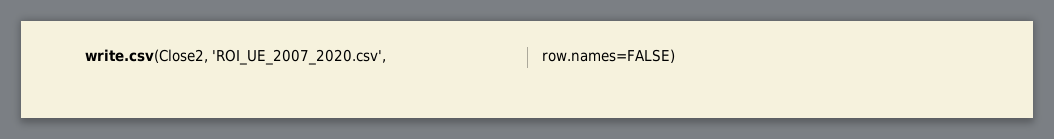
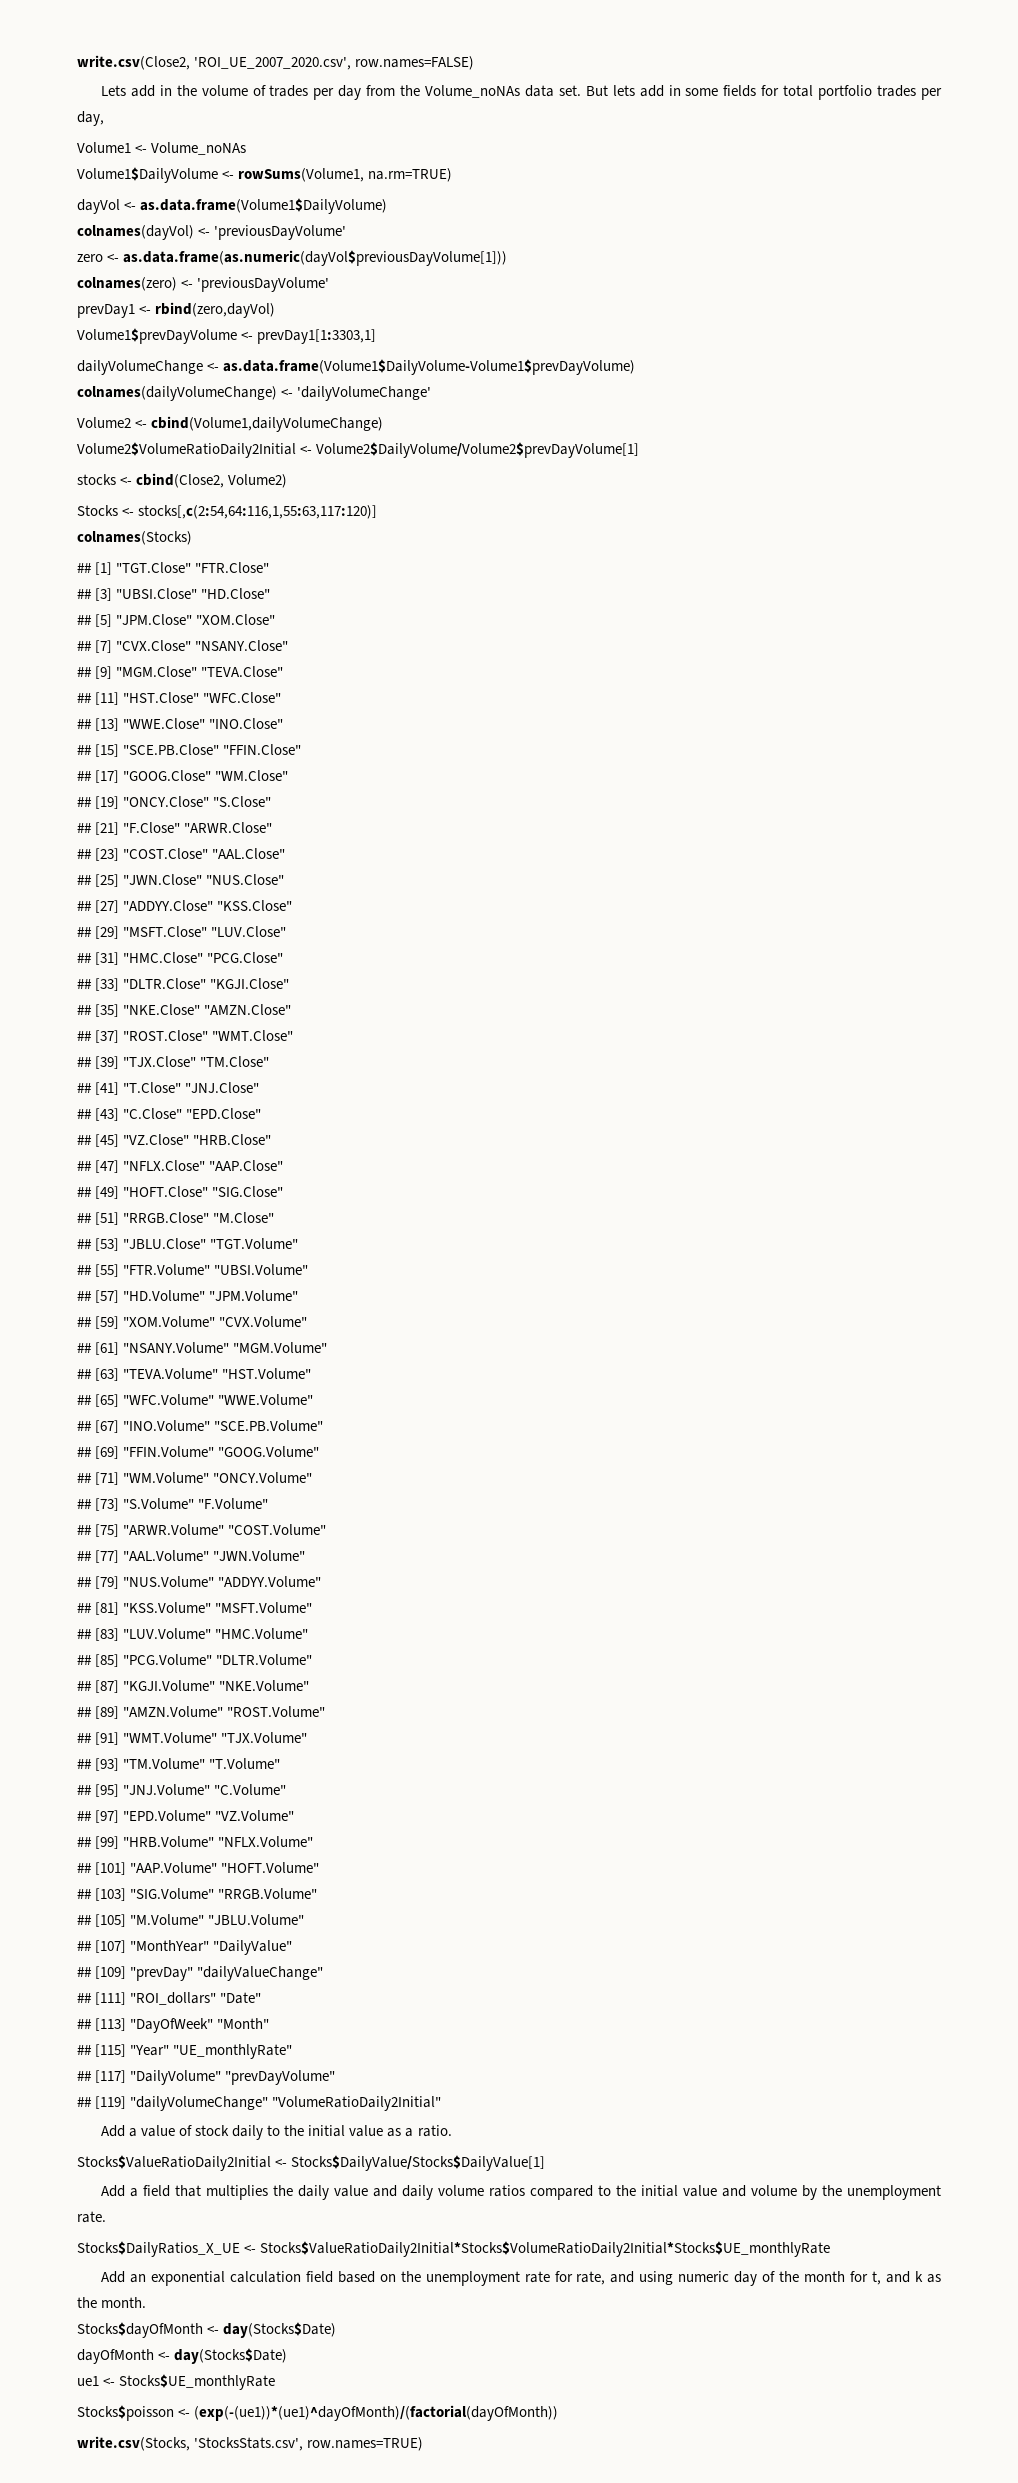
+ Lets add in the volume of trades per day from the Volume_noNAs data set. But lets add in some fields for total portfolio trades per day,
+ Volume1 <- Volume_noNAs
+ Volume1$DailyVolume <- rowSums(Volume1, na.rm=TRUE)
+ dayVol <- as.data.frame(Volume1$DailyVolume)
+ colnames(dayVol) <- 'previousDayVolume'
+ zero <- as.data.frame(as.numeric(dayVol$previousDayVolume[1]))
+ colnames(zero) <- 'previousDayVolume'
+ prevDay1 <- rbind(zero,dayVol)
+ Volume1$prevDayVolume <- prevDay1[1:3303,1]
+ dailyVolumeChange <- as.data.frame(Volume1$DailyVolume-Volume1$prevDayVolume)
+ colnames(dailyVolumeChange) <- 'dailyVolumeChange'
+ Volume2 <- cbind(Volume1,dailyVolumeChange)
+ Volume2$VolumeRatioDaily2Initial <- Volume2$DailyVolume/Volume2$prevDayVolume[1]
+ stocks <- cbind(Close2, Volume2)
+ Stocks <- stocks[,c(2:54,64:116,1,55:63,117:120)]
+ colnames(Stocks)
+ ## [1] "TGT.Close" "FTR.Close"
+ ## [3] "UBSI.Close" "HD.Close"
+ ## [5] "JPM.Close" "XOM.Close"
+ ## [7] "CVX.Close" "NSANY.Close"
+ ## [9] "MGM.Close" "TEVA.Close"
+ ## [11] "HST.Close" "WFC.Close"
+ ## [13] "WWE.Close" "INO.Close"
+ ## [15] "SCE.PB.Close" "FFIN.Close"
+ ## [17] "GOOG.Close" "WM.Close"
+ ## [19] "ONCY.Close" "S.Close"
+ ## [21] "F.Close" "ARWR.Close"
+ ## [23] "COST.Close" "AAL.Close"
+ ## [25] "JWN.Close" "NUS.Close"
+ ## [27] "ADDYY.Close" "KSS.Close"
+ ## [29] "MSFT.Close" "LUV.Close"
+ ## [31] "HMC.Close" "PCG.Close"
+ ## [33] "DLTR.Close" "KGJI.Close"
+ ## [35] "NKE.Close" "AMZN.Close"
+ ## [37] "ROST.Close" "WMT.Close"
+ ## [39] "TJX.Close" "TM.Close"
+ ## [41] "T.Close" "JNJ.Close"
+ ## [43] "C.Close" "EPD.Close"
+ ## [45] "VZ.Close" "HRB.Close"
+ ## [47] "NFLX.Close" "AAP.Close"
+ ## [49] "HOFT.Close" "SIG.Close"
+ ## [51] "RRGB.Close" "M.Close"
+ ## [53] "JBLU.Close" "TGT.Volume"
+ ## [55] "FTR.Volume" "UBSI.Volume"
+ ## [57] "HD.Volume" "JPM.Volume"
+ ## [59] "XOM.Volume" "CVX.Volume"
+ ## [61] "NSANY.Volume" "MGM.Volume"
+ ## [63] "TEVA.Volume" "HST.Volume"
+ ## [65] "WFC.Volume" "WWE.Volume"
+ ## [67] "INO.Volume" "SCE.PB.Volume"
+ ## [69] "FFIN.Volume" "GOOG.Volume"
+ ## [71] "WM.Volume" "ONCY.Volume"
+ ## [73] "S.Volume" "F.Volume"
+ ## [75] "ARWR.Volume" "COST.Volume"
+ ## [77] "AAL.Volume" "JWN.Volume"
+ ## [79] "NUS.Volume" "ADDYY.Volume"
+ ## [81] "KSS.Volume" "MSFT.Volume"
+ ## [83] "LUV.Volume" "HMC.Volume"
+ ## [85] "PCG.Volume" "DLTR.Volume"
+ ## [87] "KGJI.Volume" "NKE.Volume"
+ ## [89] "AMZN.Volume" "ROST.Volume"
+ ## [91] "WMT.Volume" "TJX.Volume"
+ ## [93] "TM.Volume" "T.Volume"
+ ## [95] "JNJ.Volume" "C.Volume"
+ ## [97] "EPD.Volume" "VZ.Volume"
+ ## [99] "HRB.Volume" "NFLX.Volume"
+ ## [101] "AAP.Volume" "HOFT.Volume"
+ ## [103] "SIG.Volume" "RRGB.Volume"
+ ## [105] "M.Volume" "JBLU.Volume"
+ ## [107] "MonthYear" "DailyValue"
+ ## [109] "prevDay" "dailyValueChange"
+ ## [111] "ROI_dollars" "Date"
+ ## [113] "DayOfWeek" "Month"
+ ## [115] "Year" "UE_monthlyRate"
+ ## [117] "DailyVolume" "prevDayVolume"
+ ## [119] "dailyVolumeChange" "VolumeRatioDaily2Initial"
+ Add a value of stock daily to the initial value as a ratio.
+ Stocks$ValueRatioDaily2Initial <- Stocks$DailyValue/Stocks$DailyValue[1]
+ Add a field that multiplies the daily value and daily volume ratios compared to the initial value and volume by the unemployment rate.
+ Stocks$DailyRatios_X_UE <- Stocks$ValueRatioDaily2Initial*Stocks$VolumeRatioDaily2Initial*Stocks$UE_monthlyRate
+ Add an exponential calculation field based on the unemployment rate for rate, and using numeric day of the month for t, and k as the month.
+ Stocks$dayOfMonth <- day(Stocks$Date)
+ dayOfMonth <- day(Stocks$Date)
+ ue1 <- Stocks$UE_monthlyRate
+ Stocks$poisson <- (exp(-(ue1))*(ue1)^dayOfMonth)/(factorial(dayOfMonth))
+ write.csv(Stocks, 'StocksStats.csv', row.names=TRUE)

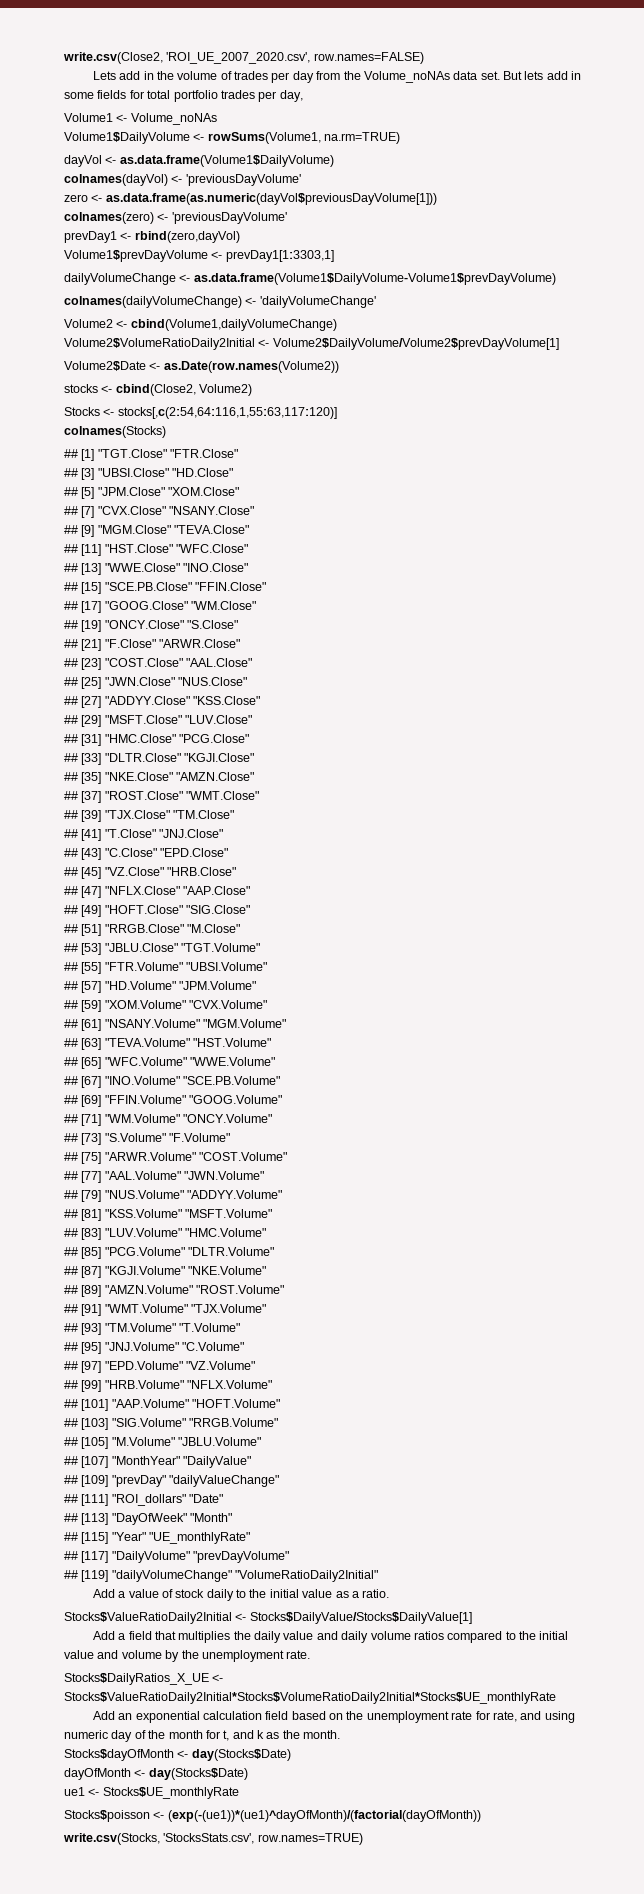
+ Volume2$Date <- as.Date(row.names(Volume2))

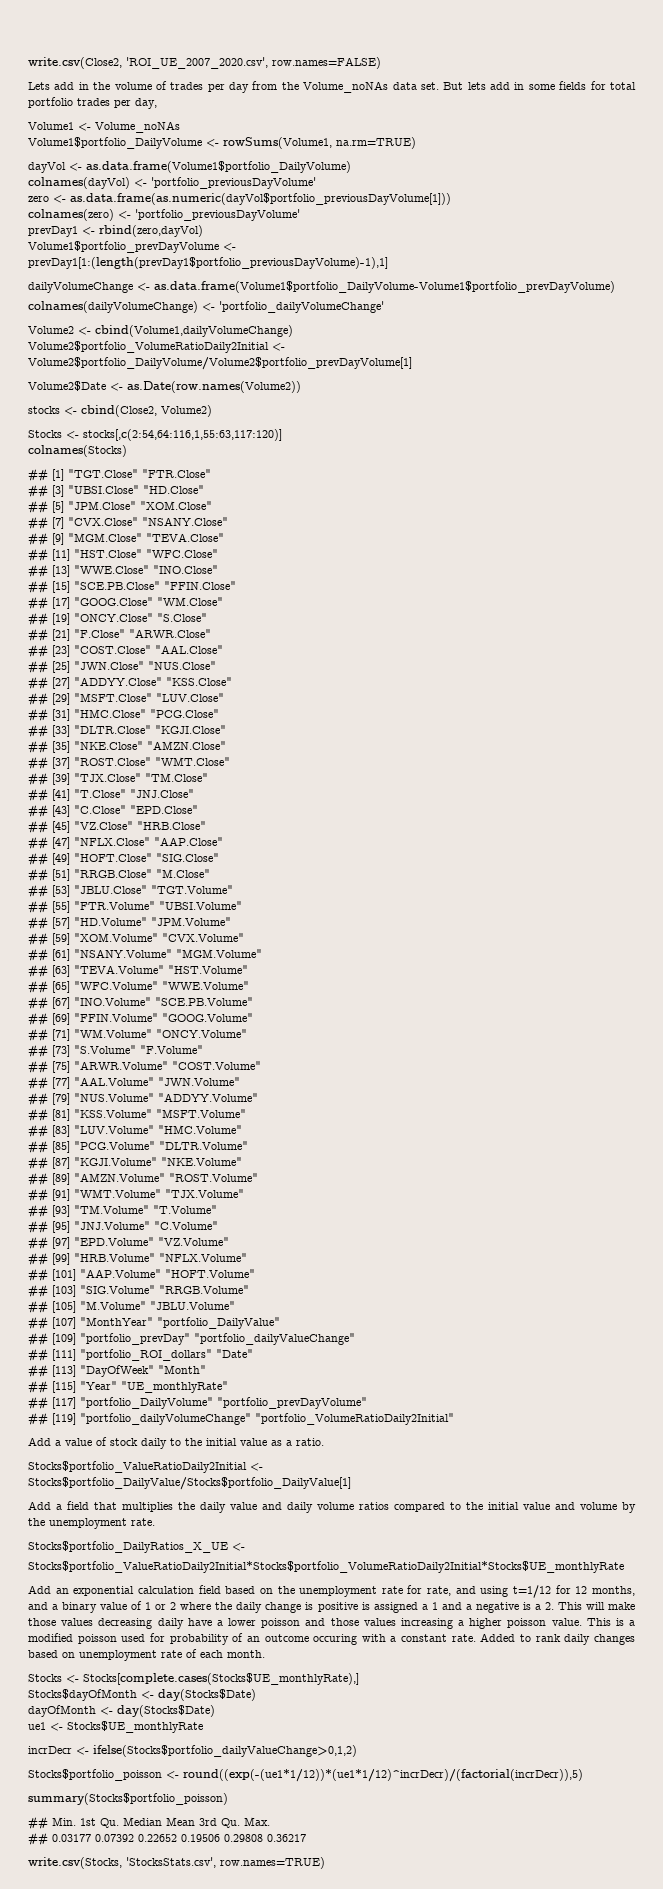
- Volume1$DailyVolume <- rowSums(Volume1, na.rm=TRUE)
+ Volume1$portfolio_DailyVolume <- rowSums(Volume1, na.rm=TRUE)
- dayVol <- as.data.frame(Volume1$DailyVolume)
+ dayVol <- as.data.frame(Volume1$portfolio_DailyVolume)
- colnames(dayVol) <- 'previousDayVolume'
+ colnames(dayVol) <- 'portfolio_previousDayVolume'
- zero <- as.data.frame(as.numeric(dayVol$previousDayVolume[1]))
+ zero <- as.data.frame(as.numeric(dayVol$portfolio_previousDayVolume[1]))
- colnames(zero) <- 'previousDayVolume'
+ colnames(zero) <- 'portfolio_previousDayVolume'
- Volume1$prevDayVolume <- prevDay1[1:3303,1]
+ Volume1$portfolio_prevDayVolume <-
+ prevDay1[1:(length(prevDay1$portfolio_previousDayVolume)-1),1]
- dailyVolumeChange <- as.data.frame(Volume1$DailyVolume-Volume1$prevDayVolume)
+ dailyVolumeChange <- as.data.frame(Volume1$portfolio_DailyVolume-Volume1$portfolio_prevDayVolume)
- colnames(dailyVolumeChange) <- 'dailyVolumeChange'
+ colnames(dailyVolumeChange) <- 'portfolio_dailyVolumeChange'
- Volume2$VolumeRatioDaily2Initial <- Volume2$DailyVolume/Volume2$prevDayVolume[1]
+ Volume2$portfolio_VolumeRatioDaily2Initial <- Volume2$portfolio_DailyVolume/Volume2$portfolio_prevDayVolume[1]
- ## [107] "MonthYear" "DailyValue"
+ ## [107] "MonthYear" "portfolio_DailyValue"
- ## [109] "prevDay" "dailyValueChange"
+ ## [109] "portfolio_prevDay" "portfolio_dailyValueChange"
- ## [111] "ROI_dollars" "Date"
+ ## [111] "portfolio_ROI_dollars" "Date"
- ## [117] "DailyVolume" "prevDayVolume"
+ ## [117] "portfolio_DailyVolume" "portfolio_prevDayVolume"
- ## [119] "dailyVolumeChange" "VolumeRatioDaily2Initial"
+ ## [119] "portfolio_dailyVolumeChange" "portfolio_VolumeRatioDaily2Initial"
- Stocks$ValueRatioDaily2Initial <- Stocks$DailyValue/Stocks$DailyValue[1]
+ Stocks$portfolio_ValueRatioDaily2Initial <-
+ Stocks$portfolio_DailyValue/Stocks$portfolio_DailyValue[1]
- Stocks$DailyRatios_X_UE <- Stocks$ValueRatioDaily2Initial*Stocks$VolumeRatioDaily2Initial*Stocks$UE_monthlyRate
+ Stocks$portfolio_DailyRatios_X_UE <-
+ Stocks$portfolio_ValueRatioDaily2Initial*Stocks$portfolio_VolumeRatioDaily2Initial*Stocks$UE_monthlyRate
- Add an exponential calculation field based on the unemployment rate for rate, and using numeric day of the month for t, and k as the month.
+ Add an exponential calculation field based on the unemployment rate for rate, and using t=1/12 for 12 months, and a binary value of 1 or 2 where the daily change is positive is assigned a 1 and a negative is a 2. This will make those values decreasing daily have a lower poisson and those values increasing a higher poisson value. This is a modified poisson used for probability of an outcome occuring with a constant rate. Added to rank daily changes based on unemployment rate of each month.
+ Stocks <- Stocks[complete.cases(Stocks$UE_monthlyRate),]
- Stocks$poisson <- (exp(-(ue1))*(ue1)^dayOfMonth)/(factorial(dayOfMonth))
+ incrDecr <- ifelse(Stocks$portfolio_dailyValueChange>0,1,2)
+ Stocks$portfolio_poisson <- round((exp(-(ue1*1/12))*(ue1*1/12)^incrDecr)/(factorial(incrDecr)),5)
+ summary(Stocks$portfolio_poisson)
+ ## Min. 1st Qu. Median Mean 3rd Qu. Max.
+ ## 0.03177 0.07392 0.22652 0.19506 0.29808 0.36217

